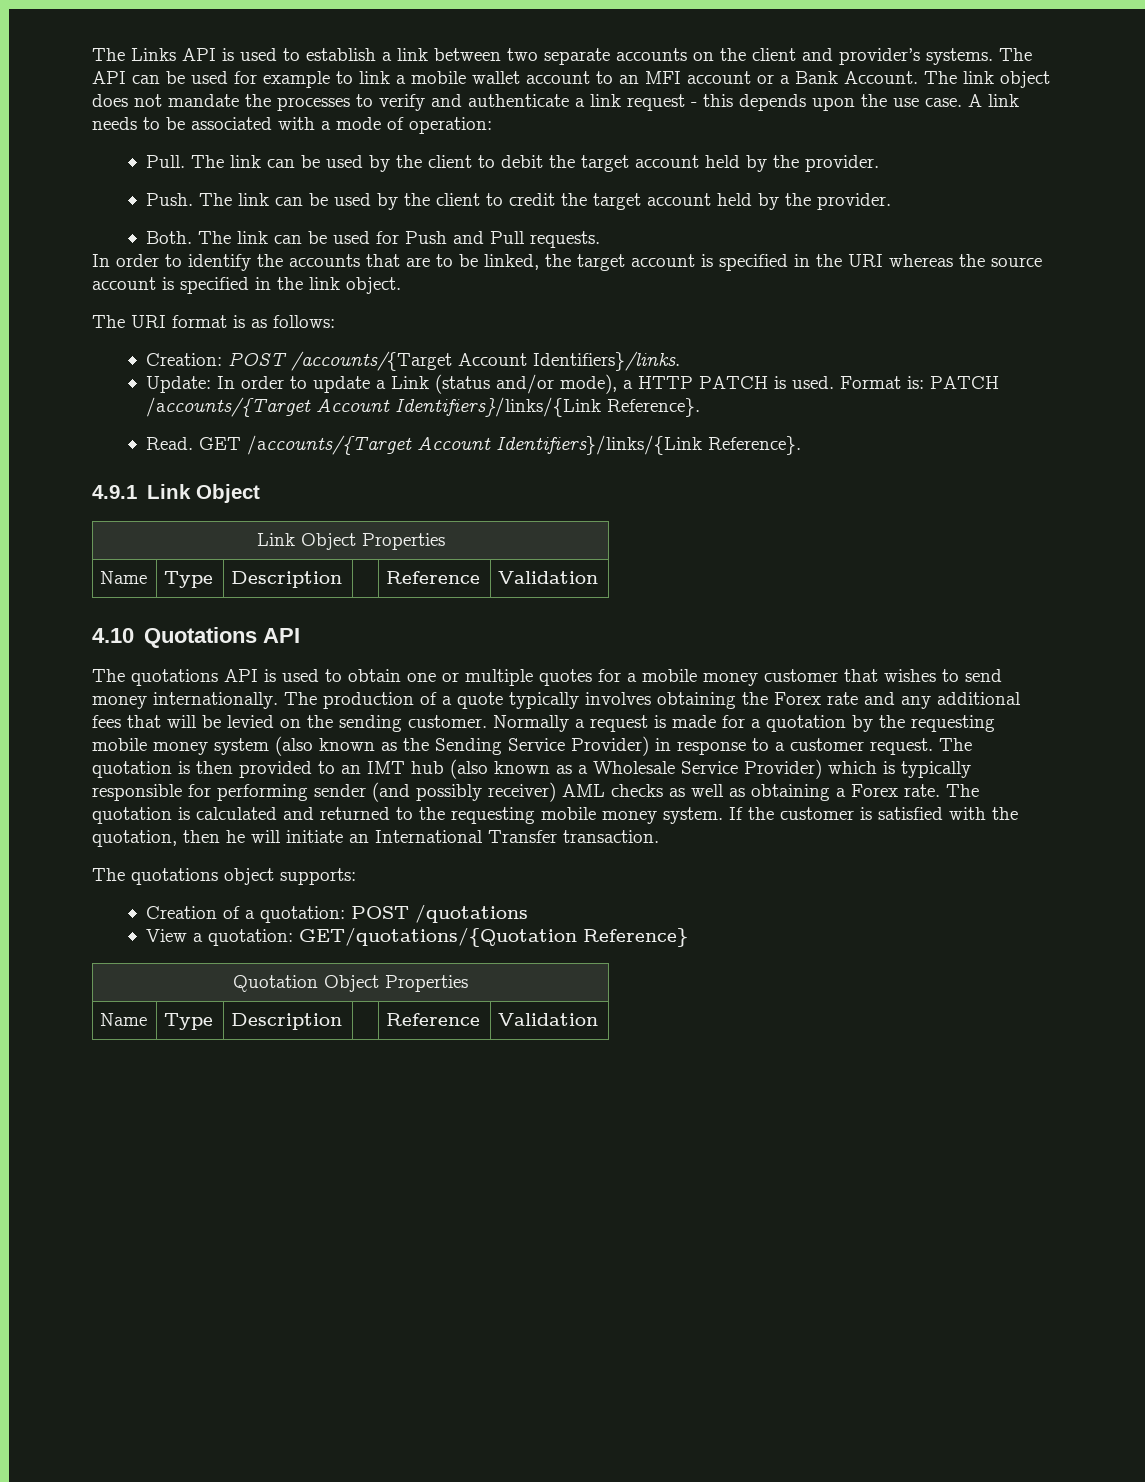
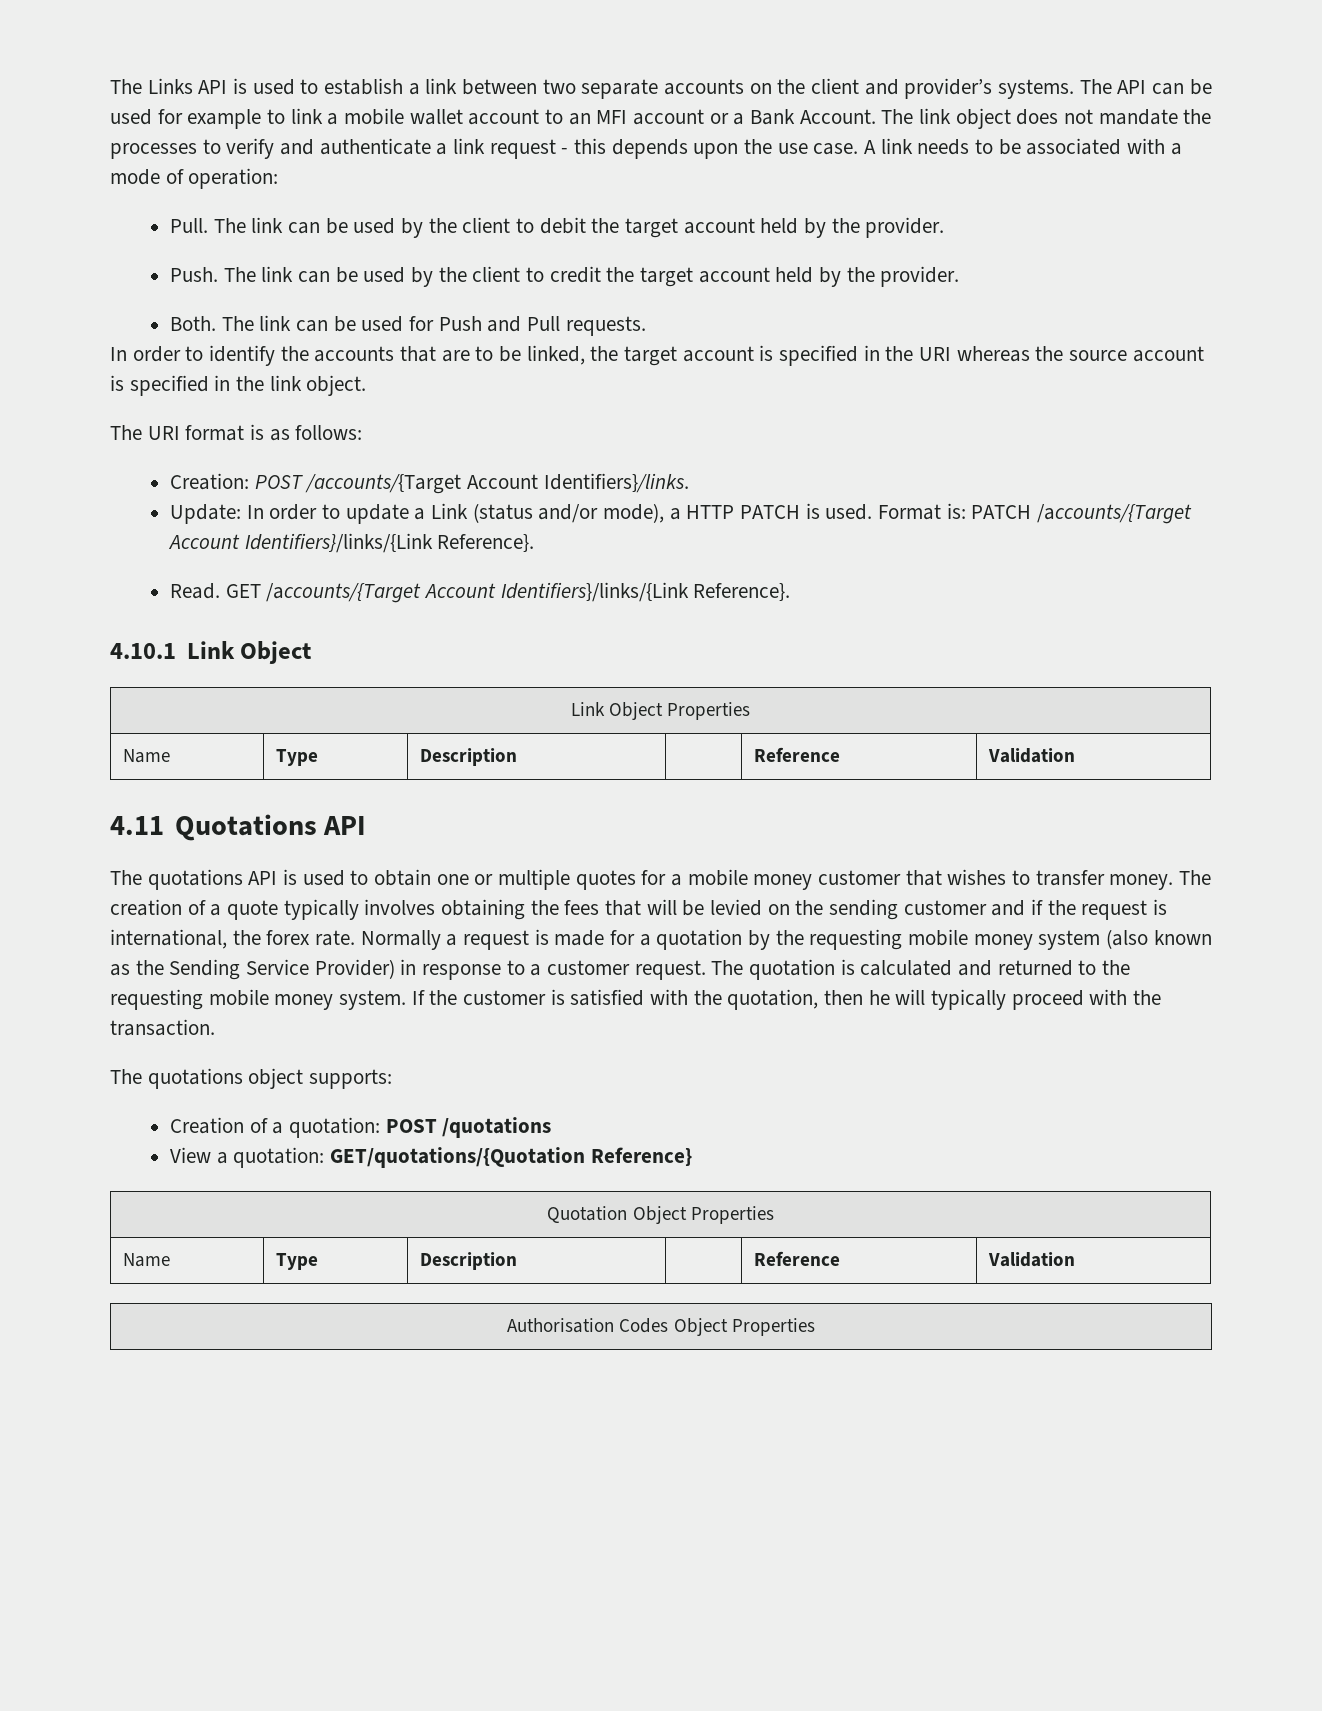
- 4.9.1 Link Object
+ 4.10.1 Link Object
- 4.10 Quotations API
+ 4.11 Quotations API
- The quotations API is used to obtain one or multiple quotes for a mobile money customer that wishes to send money internationally. The production of a quote typically involves obtaining the Forex rate and any additional fees that will be levied on the sending customer.
+ The quotations API is used to obtain one or multiple quotes for a mobile money customer that wishes to transfer money. The creation of a quote typically involves obtaining the fees that will be levied on the sending customer and if the request is international, the forex rate.
- The quotation is then provided to an IMT hub (also known as a Wholesale Service Provider) which is typically responsible for performing sender (and possibly receiver) AML checks as well as obtaining a Forex rate. The quotation is calculated and returned to the requesting mobile money system.
+ The quotation is calculated and returned to the requesting mobile money system.
- If the customer is satisfied with the quotation, then he will initiate an International Transfer transaction.
+ If the customer is satisfied with the quotation, then he will typically proceed with the transaction.
+ Authorisation Codes Object Properties

